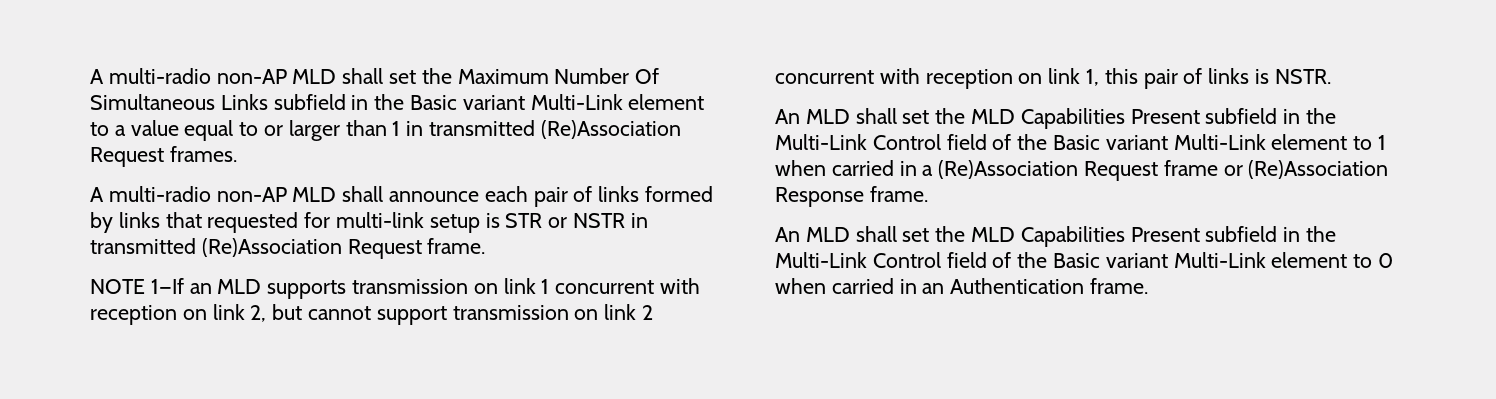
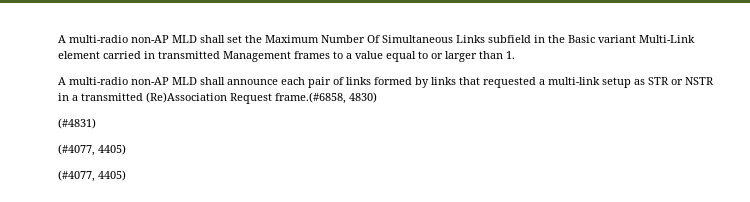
- A multi-radio non-AP MLD shall set the Maximum Number Of Simultaneous Links subfield in the Basic variant Multi-Link element to a value equal to or larger than 1 in transmitted (Re)Association Request frames.
+ A multi-radio non-AP MLD shall set the Maximum Number Of Simultaneous Links subfield in the Basic variant Multi-Link element carried in transmitted Management frames to a value equal to or larger than 1.
- A multi-radio non-AP MLD shall announce each pair of links formed by links that requested for multi-link setup is STR or NSTR in transmitted (Re)Association Request frame.
- NOTE 1—If an MLD supports transmission on link 1 concurrent with reception on link 2, but cannot support transmission on link 2 concurrent with reception on link 1, this pair of links is NSTR.
- An MLD shall set the MLD Capabilities Present subfield in the Multi-Link Control field of the Basic variant Multi-Link element to 1 when carried in a (Re)Association Request frame or (Re)Association Response frame.
- An MLD shall set the MLD Capabilities Present subfield in the Multi-Link Control field of the Basic variant Multi-Link element to 0 when carried in an Authentication frame.
+ A multi-radio non-AP MLD shall announce each pair of links formed by links that requested a multi-link setup as STR or NSTR in a transmitted (Re)Association Request frame.(#6858, 4830)
+ (#4831)
+ (#4077, 4405)
+ (#4077, 4405)

